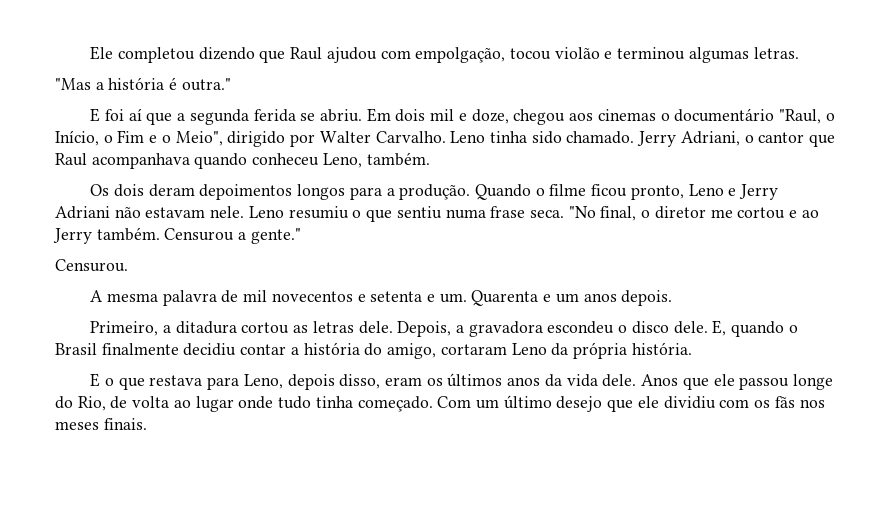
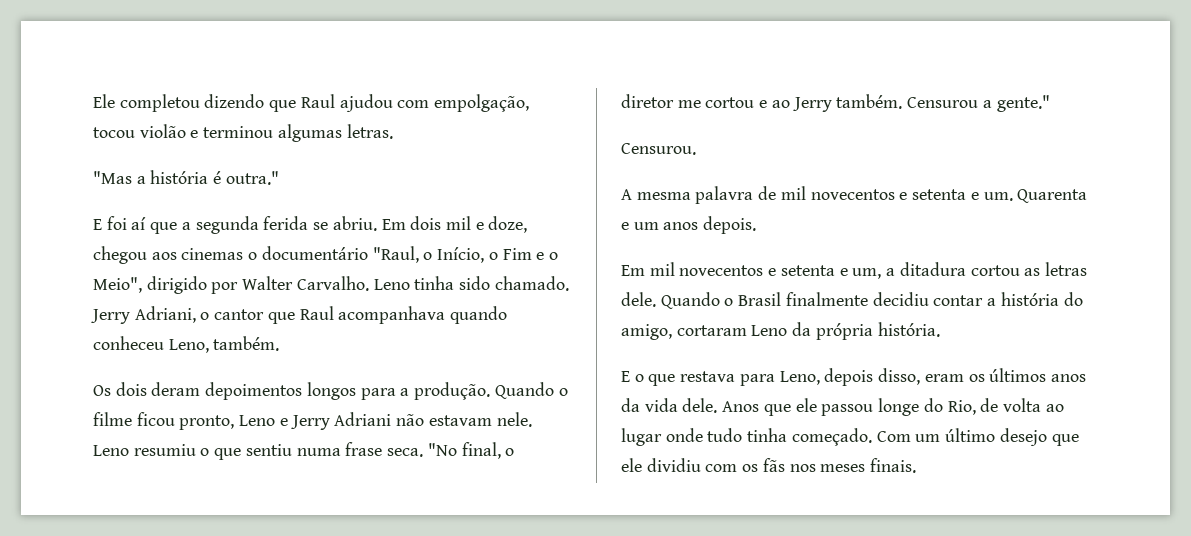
- Primeiro, a ditadura cortou as letras dele.
+ Em mil novecentos e setenta e um, a ditadura cortou as letras dele.
- Depois, a gravadora escondeu o disco dele. E, quando o Brasil finalmente decidiu contar a história do amigo, cortaram Leno da própria história.
+ Quando o Brasil finalmente decidiu contar a história do amigo, cortaram Leno da própria história.

